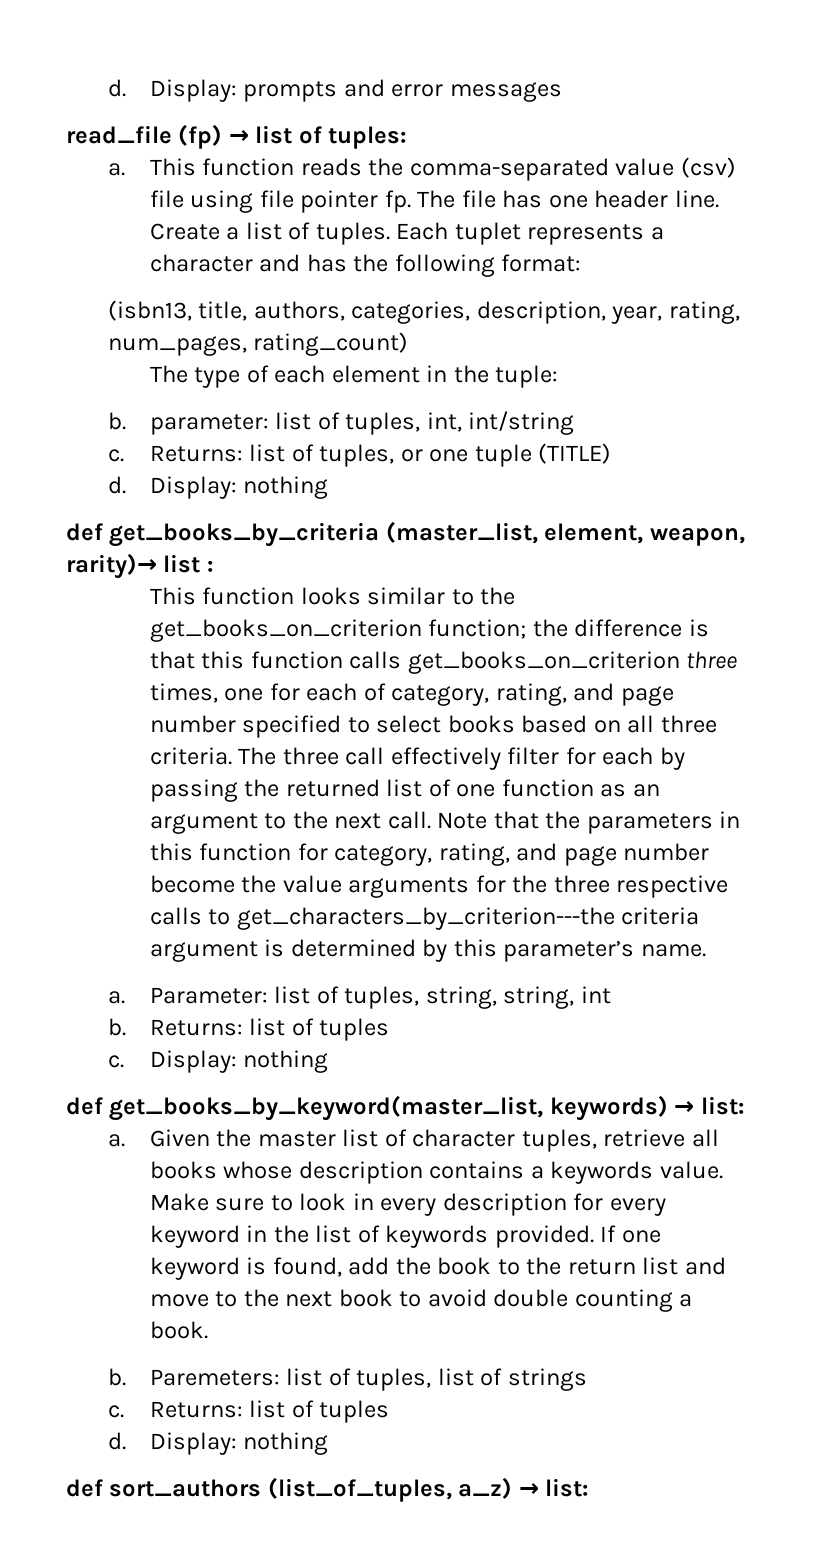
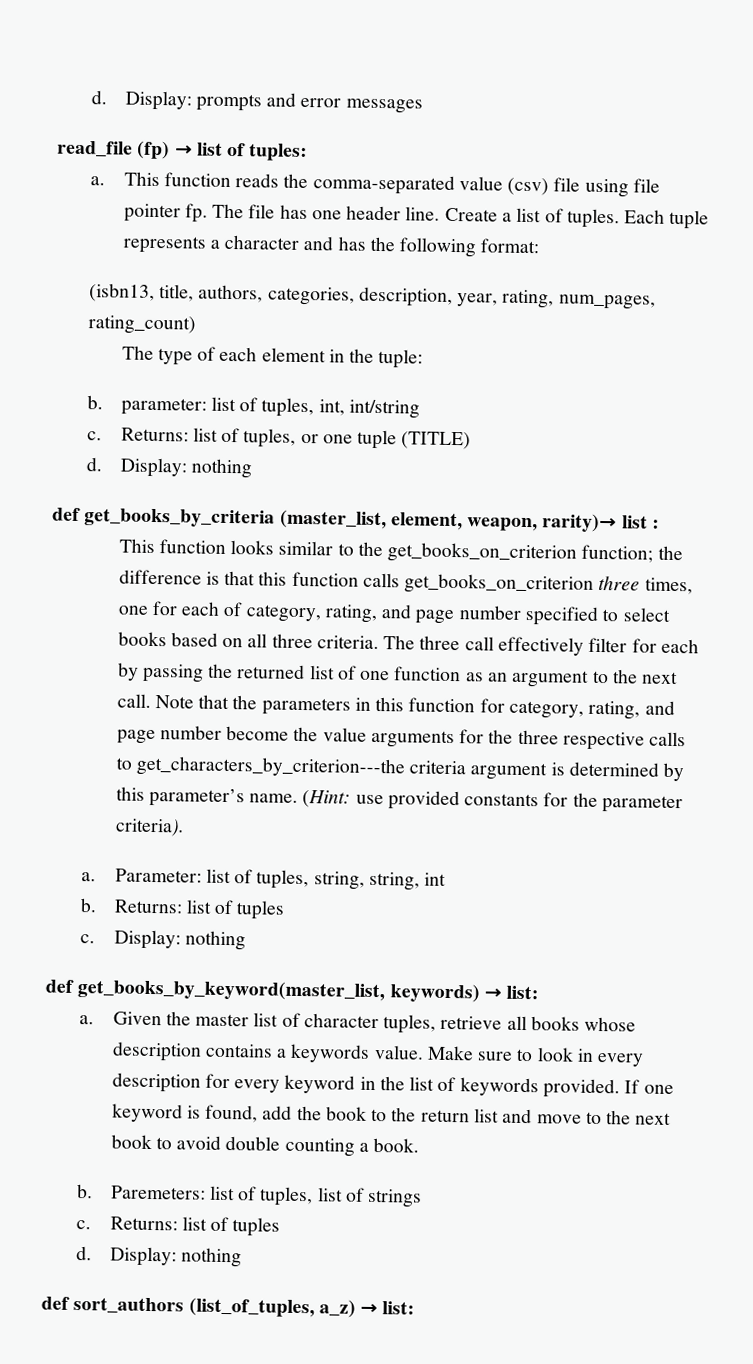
- Each tuplet represents a character and has the following format:
+ Each tuple represents a character and has the following format:
+ (Hint: use provided constants for the parameter criteria).

